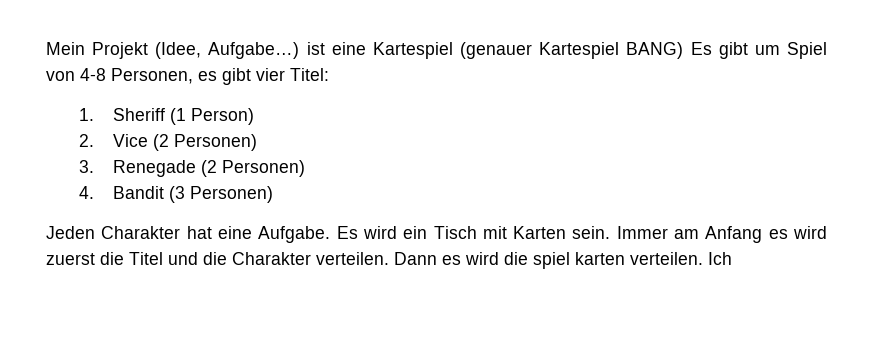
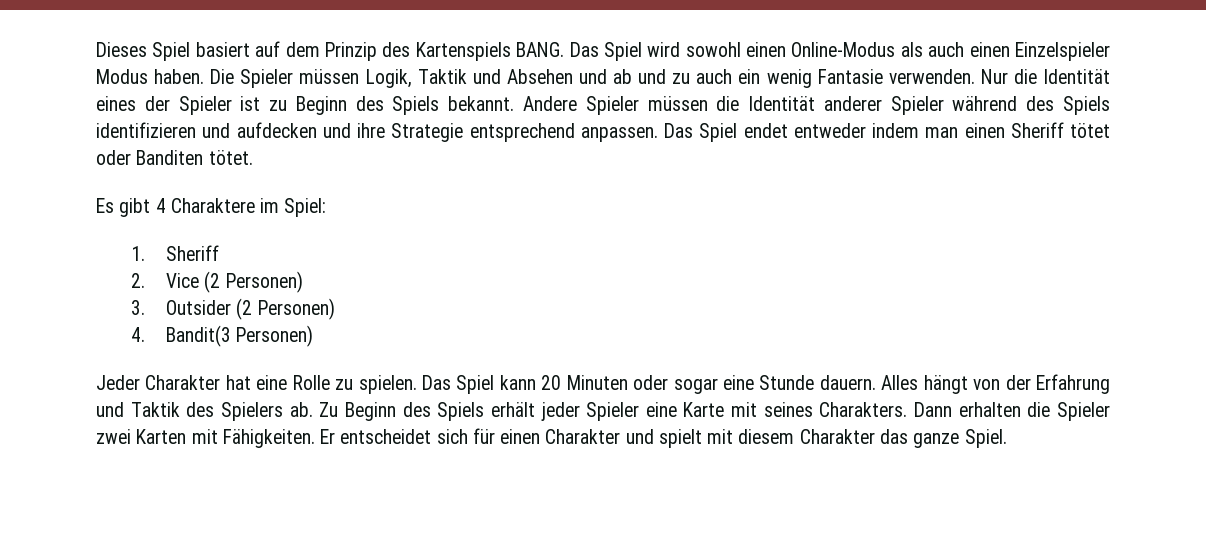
- Mein Projekt (Idee, Aufgabe…) ist eine Kartespiel (genauer Kartespiel BANG) Es gibt um Spiel von 4-8 Personen, es gibt vier Titel:
+ Dieses Spiel basiert auf dem Prinzip des Kartenspiels BANG. Das Spiel wird sowohl einen Online-Modus als auch einen Einzelspieler Modus haben. Die Spieler müssen Logik, Taktik und Absehen und ab und zu auch ein wenig Fantasie verwenden. Nur die Identität eines der Spieler ist zu Beginn des Spiels bekannt. Andere Spieler müssen die Identität anderer Spieler während des Spiels identifizieren und aufdecken und ihre Strategie entsprechend anpassen. Das Spiel endet entweder indem man einen Sheriff tötet oder Banditen tötet.
+ Es gibt 4 Charaktere im Spiel:
- 1. Sheriff (1 Person)
+ 1. Sheriff
- 3. Renegade (2 Personen)
+ 3. Outsider (2 Personen)
- 4. Bandit (3 Personen)
- Jeden Charakter hat eine Aufgabe. Es wird ein Tisch mit Karten sein. Immer am Anfang es wird zuerst die Titel und die Charakter verteilen. Dann es wird die spiel karten verteilen. Ich
+ 4. Bandit(3 Personen)
+ Jeder Charakter hat eine Rolle zu spielen. Das Spiel kann 20 Minuten oder sogar eine Stunde dauern. Alles hängt von der Erfahrung und Taktik des Spielers ab. Zu Beginn des Spiels erhält jeder Spieler eine Karte mit seines Charakters. Dann erhalten die Spieler zwei Karten mit Fähigkeiten. Er entscheidet sich für einen Charakter und spielt mit diesem Charakter das ganze Spiel.

